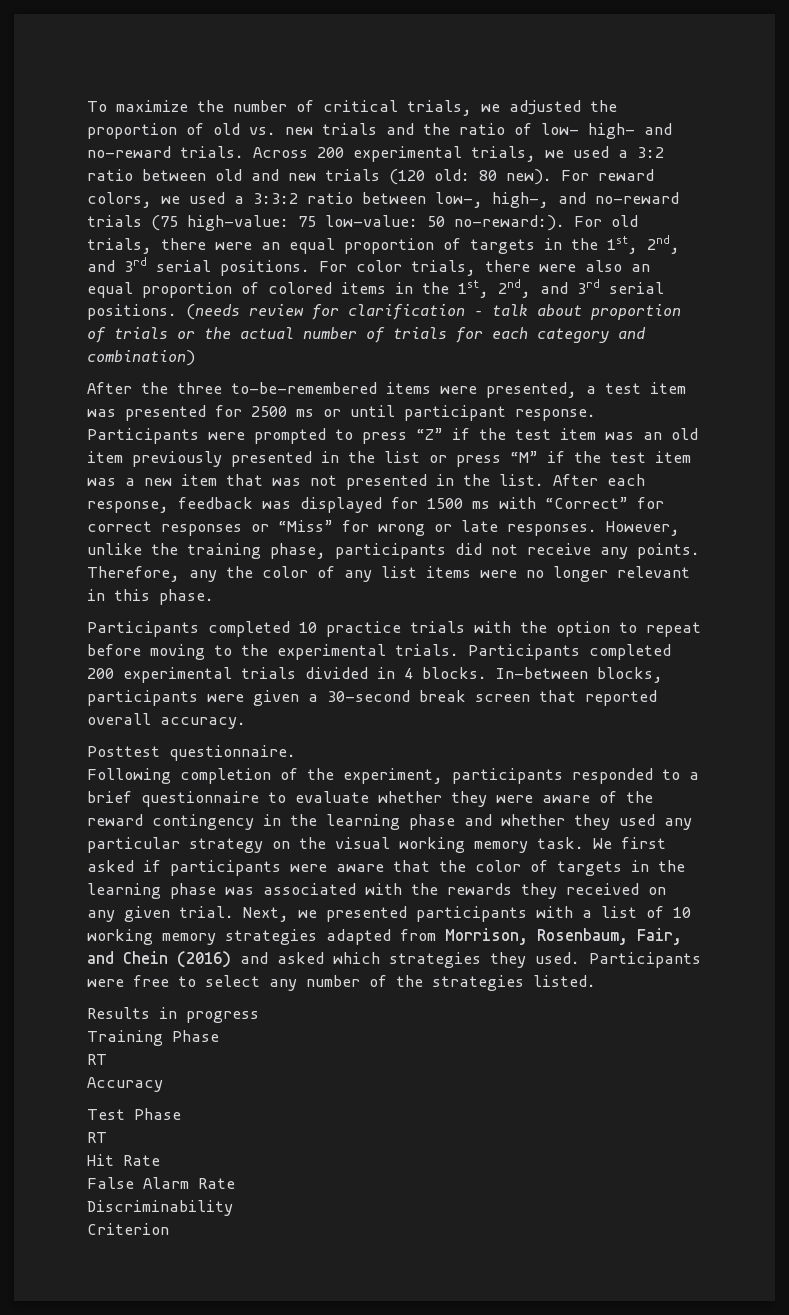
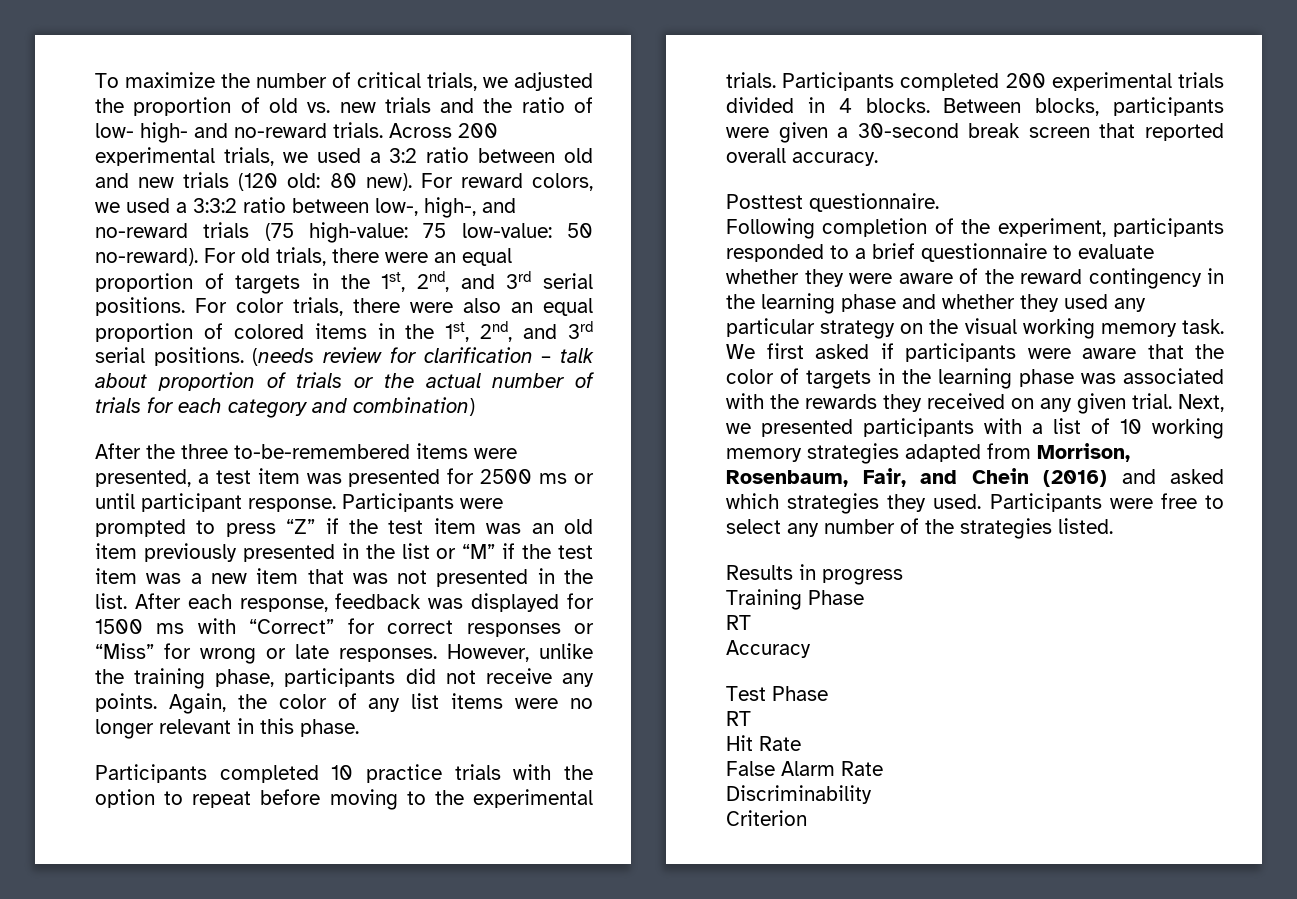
- For reward colors, we used a 3:3:2 ratio between low-, high-, and no-reward trials (75 high-value: 75 low-value: 50 no-reward:).
+ For reward colors, we used a 3:3:2 ratio between low-, high-, and no-reward trials (75 high-value: 75 low-value: 50 no-reward).
- Participants were prompted to press “Z” if the test item was an old item previously presented in the list or press “M” if the test item was a new item that was not presented in the list.
+ Participants were prompted to press “Z” if the test item was an old item previously presented in the list or “M” if the test item was a new item that was not presented in the list.
- Therefore, any the color of any list items were no longer relevant in this phase.
+ Again, the color of any list items were no longer relevant in this phase.
- In-between blocks, participants were given a 30-second break screen that reported overall accuracy.
+ Between blocks, participants were given a 30-second break screen that reported overall accuracy.

